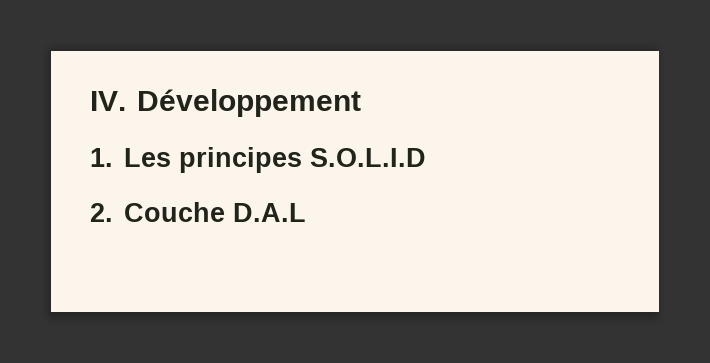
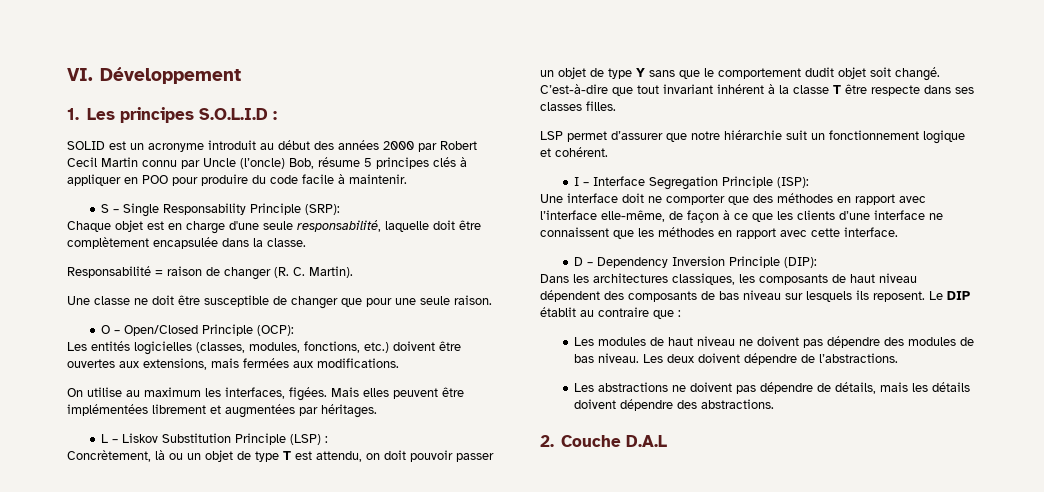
- IV. Développement
+ VI. Développement
- 1. Les principes S.O.L.I.D
+ 1. Les principes S.O.L.I.D :
+ SOLID est un acronyme introduit au début des années 2000 par Robert Cecil Martin connu par Uncle (l’oncle) Bob, résume 5 principes clés à appliquer en POO pour produire du code facile à maintenir.
+ S – Single Responsability Principle (SRP):
+ Chaque objet est en charge d'une seule responsabilité, laquelle doit être complètement encapsulée dans la classe.
+ Responsabilité = raison de changer (R. C. Martin).
+ Une classe ne doit être susceptible de changer que pour une seule raison.
+ O – Open/Closed Principle (OCP):
+ Les entités logicielles (classes, modules, fonctions, etc.) doivent être ouvertes aux extensions, mais fermées aux modifications.
+ On utilise au maximum les interfaces, figées. Mais elles peuvent être implémentées librement et augmentées par héritages.
+ L – Liskov Substitution Principle (LSP) :
+ Concrètement, là ou un objet de type T est attendu, on doit pouvoir passer un objet de type Y sans que le comportement dudit objet soit changé. C’est-à-dire que tout invariant inhérent à la classe T être respecte dans ses classes filles.
+ LSP permet d’assurer que notre hiérarchie suit un fonctionnement logique et cohérent.
+ I – Interface Segregation Principle (ISP):
+ Une interface doit ne comporter que des méthodes en rapport avec l’interface elle-même, de façon à ce que les clients d’une interface ne connaissent que les méthodes en rapport avec cette interface.
+ D – Dependency Inversion Principle (DIP):
+ Dans les architectures classiques, les composants de haut niveau dépendent des composants de bas niveau sur lesquels ils reposent. Le DIP établit au contraire que :
+ Les modules de haut niveau ne doivent pas dépendre des modules de bas niveau. Les deux doivent dépendre de l’abstractions.
+ Les abstractions ne doivent pas dépendre de détails, mais les détails doivent dépendre des abstractions.

